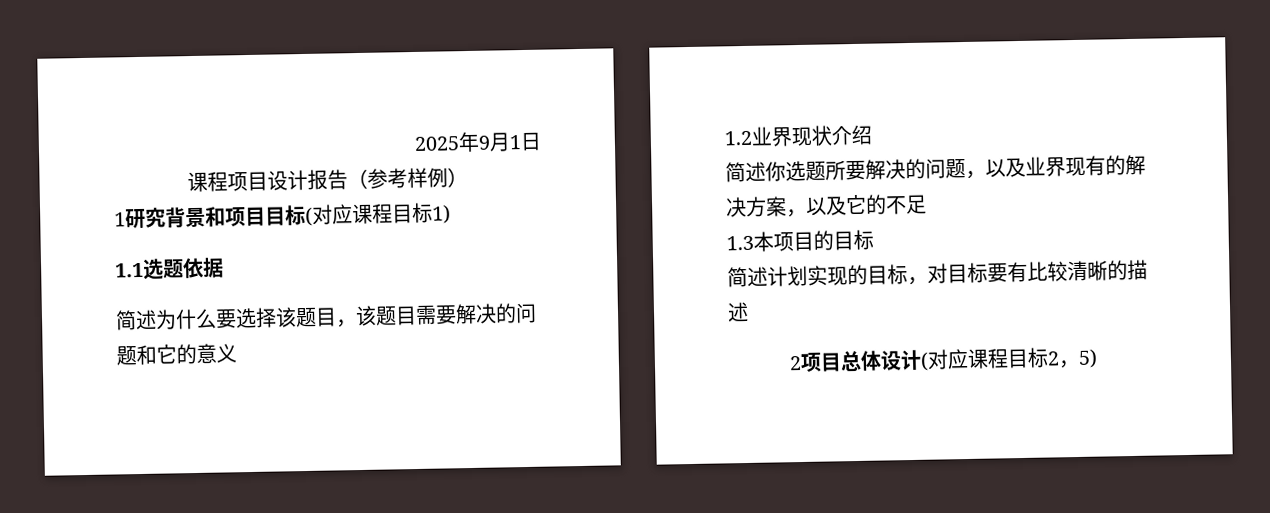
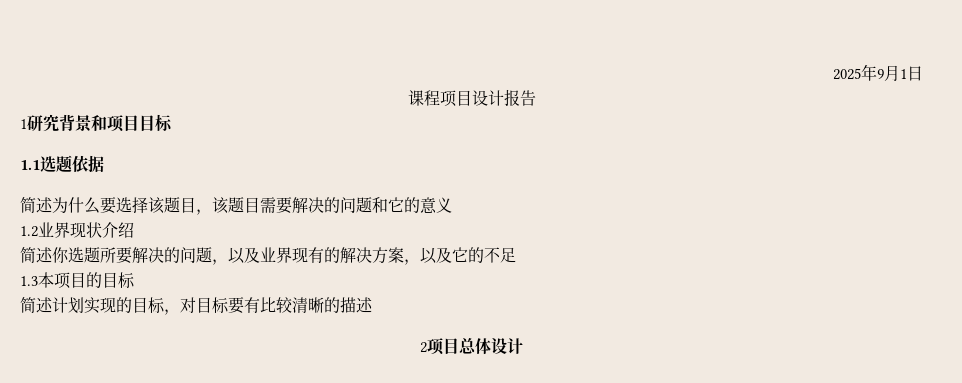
- 课程项目设计报告（参考样例）
+ 课程项目设计报告
- 1研究背景和项目目标(对应课程目标1)
+ 1研究背景和项目目标
- 2项目总体设计(对应课程目标2，5)
+ 2项目总体设计

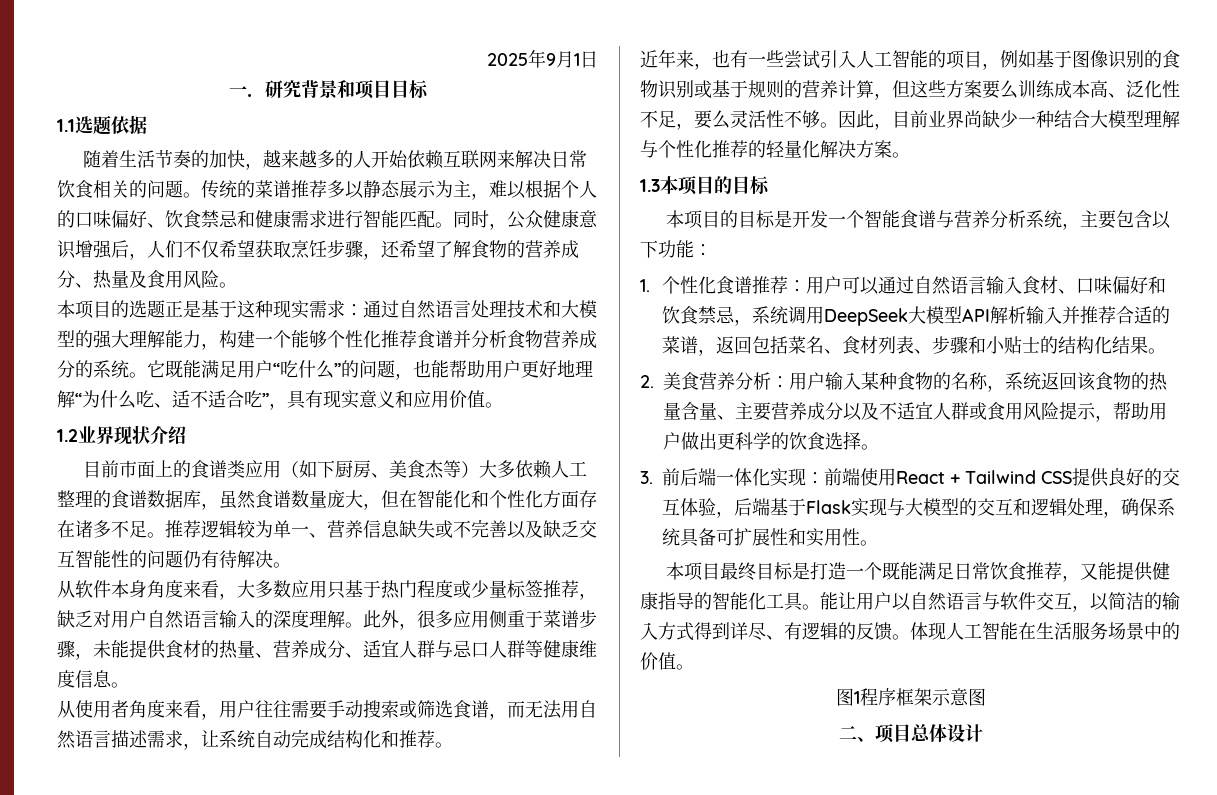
- 课程项目设计报告
- 1研究背景和项目目标
+ 一．研究背景和项目目标
- 简述为什么要选择该题目，该题目需要解决的问题和它的意义
+ 随着生活节奏的加快，越来越多的人开始依赖互联网来解决日常饮食相关的问题。传统的菜谱推荐多以静态展示为主，难以根据个人的口味偏好、饮食禁忌和健康需求进行智能匹配。同时，公众健康意识增强后，人们不仅希望获取烹饪步骤，还希望了解食物的营养成分、热量及食用风险。
+ 本项目的选题正是基于这种现实需求：通过自然语言处理技术和大模型的强大理解能力，构建一个能够个性化推荐食谱并分析食物营养成分的系统。它既能满足用户“吃什么”的问题，也能帮助用户更好地理解“为什么吃、适不适合吃”，具有现实意义和应用价值。
  1.2业界现状介绍
- 简述你选题所要解决的问题，以及业界现有的解决方案，以及它的不足
+ 目前市面上的食谱类应用（如下厨房、美食杰等）大多依赖人工整理的食谱数据库，虽然食谱数量庞大，但在智能化和个性化方面存在诸多不足。推荐逻辑较为单一、营养信息缺失或不完善以及缺乏交互智能性的问题仍有待解决。
+ 从软件本身角度来看，大多数应用只基于热门程度或少量标签推荐，缺乏对用户自然语言输入的深度理解。此外，很多应用侧重于菜谱步骤，未能提供食材的热量、营养成分、适宜人群与忌口人群等健康维度信息。
+ 从使用者角度来看，用户往往需要手动搜索或筛选食谱，而无法用自然语言描述需求，让系统自动完成结构化和推荐。
+ 近年来，也有一些尝试引入人工智能的项目，例如基于图像识别的食物识别或基于规则的营养计算，但这些方案要么训练成本高、泛化性不足，要么灵活性不够。因此，目前业界尚缺少一种结合大模型理解与个性化推荐的轻量化解决方案。
  1.3本项目的目标
- 简述计划实现的目标，对目标要有比较清晰的描述
- 2项目总体设计
+ 本项目的目标是开发一个智能食谱与营养分析系统，主要包含以下功能：
+ 1.个性化食谱推荐：用户可以通过自然语言输入食材、口味偏好和饮食禁忌，系统调用DeepSeek大模型API解析输入并推荐合适的菜谱，返回包括菜名、食材列表、步骤和小贴士的结构化结果。
+ 2.美食营养分析：用户输入某种食物的名称，系统返回该食物的热量含量、主要营养成分以及不适宜人群或食用风险提示，帮助用户做出更科学的饮食选择。
+ 3.前后端一体化实现：前端使用React + Tailwind CSS提供良好的交互体验，后端基于Flask实现与大模型的交互和逻辑处理，确保系统具备可扩展性和实用性。
+ 本项目最终目标是打造一个既能满足日常饮食推荐，又能提供健康指导的智能化工具。能让用户以自然语言与软件交互，以简洁的输入方式得到详尽、有逻辑的反馈。体现人工智能在生活服务场景中的价值。
+ 图1程序框架示意图
+ 二、项目总体设计

